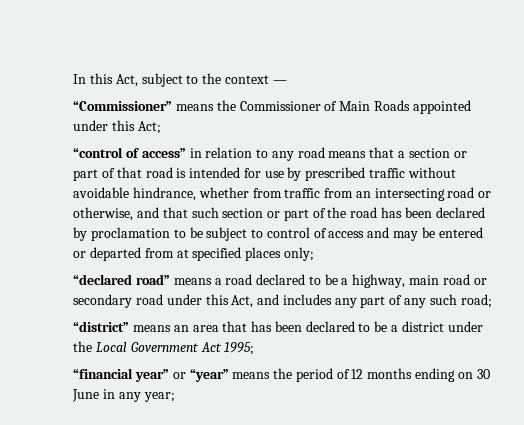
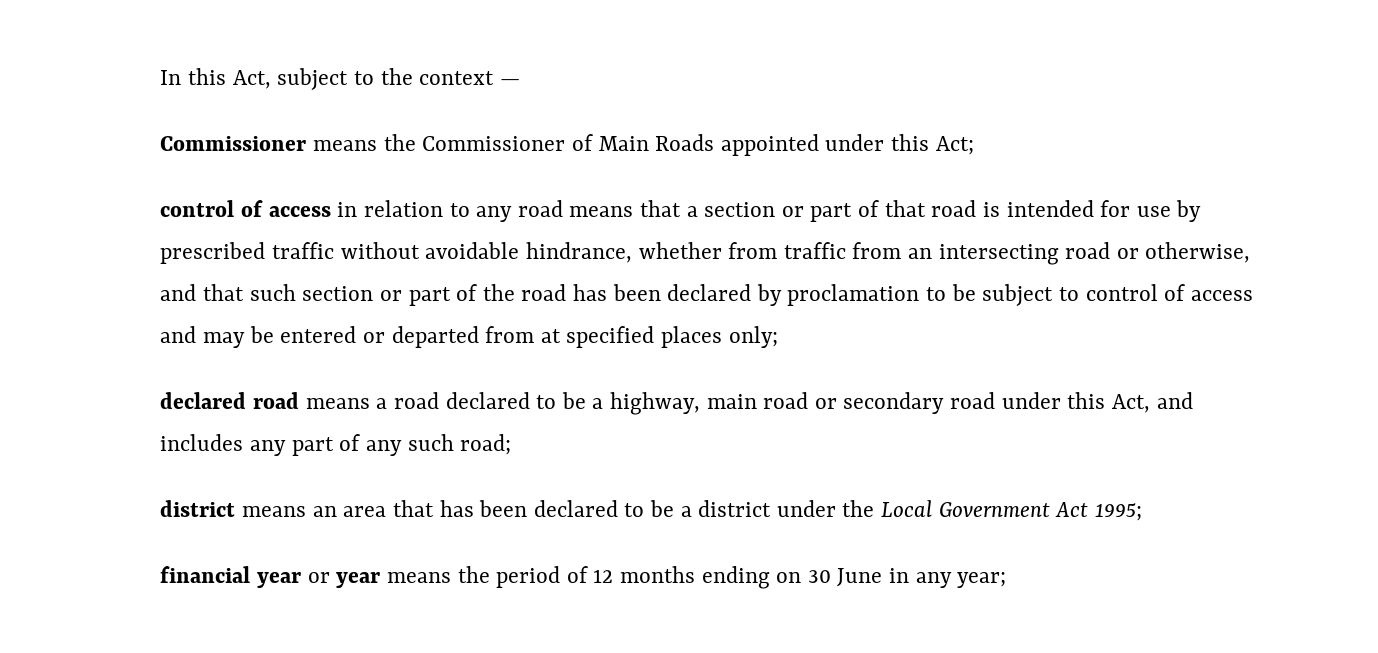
- “Commissioner” means the Commissioner of Main Roads appointed under this Act;
+ Commissioner means the Commissioner of Main Roads appointed under this Act;
- “control of access” in relation to any road means that a section or part of that road is intended for use by prescribed traffic without avoidable hindrance, whether from traffic from an intersecting road or otherwise, and that such section or part of the road has been declared by proclamation to be subject to control of access and may be entered or departed from at specified places only;
+ control of access in relation to any road means that a section or part of that road is intended for use by prescribed traffic without avoidable hindrance, whether from traffic from an intersecting road or otherwise, and that such section or part of the road has been declared by proclamation to be subject to control of access and may be entered or departed from at specified places only;
- “declared road” means a road declared to be a highway, main road or secondary road under this Act, and includes any part of any such road;
+ declared road means a road declared to be a highway, main road or secondary road under this Act, and includes any part of any such road;
- “district” means an area that has been declared to be a district under the Local Government Act 1995;
+ district means an area that has been declared to be a district under the Local Government Act 1995;
- “financial year” or “year” means the period of 12 months ending on 30 June in any year;
+ financial year or year means the period of 12 months ending on 30 June in any year;

